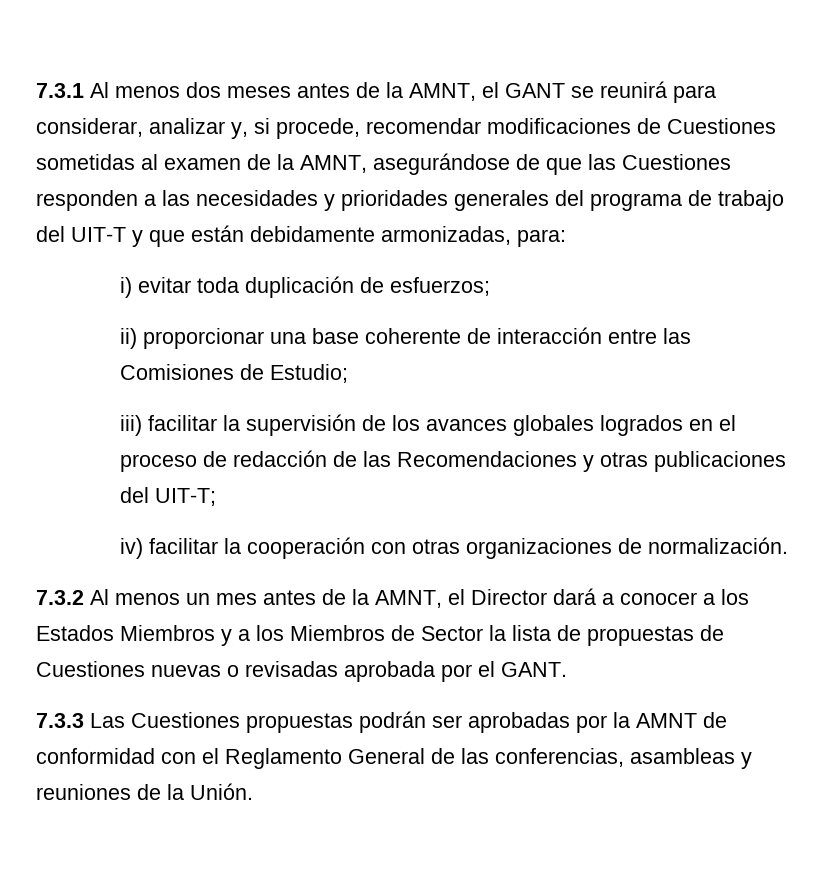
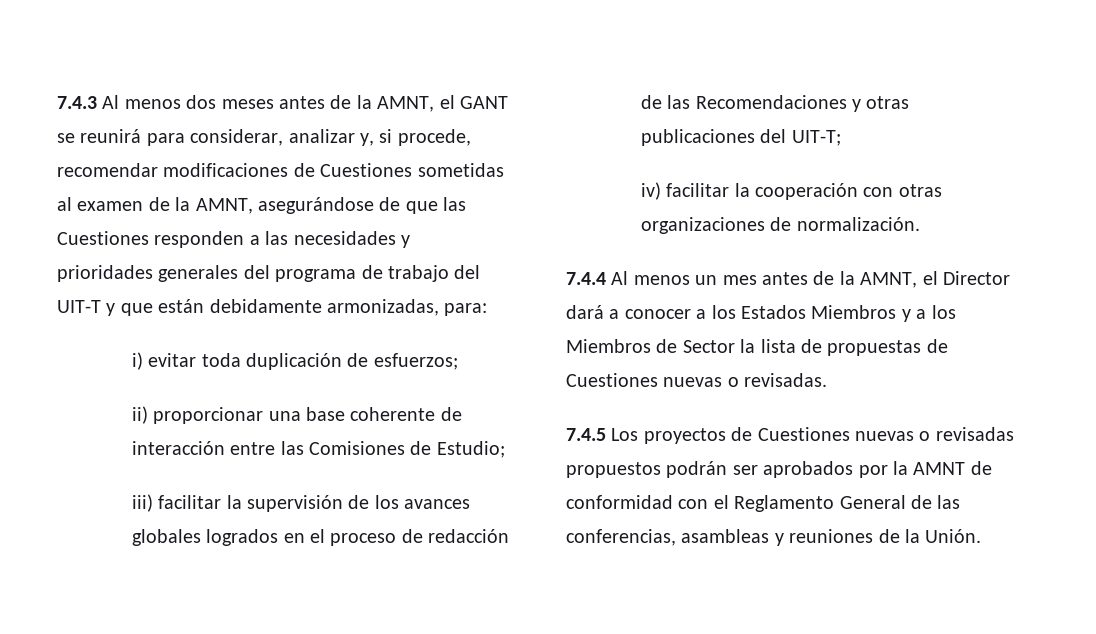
- 7.3.1 Al menos dos meses antes de la AMNT, el GANT se reunirá para considerar, analizar y, si procede, recomendar modificaciones de Cuestiones sometidas al examen de la AMNT, asegurándose de que las Cuestiones responden a las necesidades y prioridades generales del programa de trabajo del UIT-T y que están debidamente armonizadas, para:
+ 7.4.3 Al menos dos meses antes de la AMNT, el GANT se reunirá para considerar, analizar y, si procede, recomendar modificaciones de Cuestiones sometidas al examen de la AMNT, asegurándose de que las Cuestiones responden a las necesidades y prioridades generales del programa de trabajo del UIT-T y que están debidamente armonizadas, para:
- 7.3.2 Al menos un mes antes de la AMNT, el Director dará a conocer a los Estados Miembros y a los Miembros de Sector la lista de propuestas de Cuestiones nuevas o revisadas aprobada por el GANT.
- 7.3.3 Las Cuestiones propuestas podrán ser aprobadas por la AMNT de conformidad con el Reglamento General de las conferencias, asambleas y reuniones de la Unión.
+ 7.4.4 Al menos un mes antes de la AMNT, el Director dará a conocer a los Estados Miembros y a los Miembros de Sector la lista de propuestas de Cuestiones nuevas o revisadas.
+ 7.4.5 Los proyectos de Cuestiones nuevas o revisadas propuestos podrán ser aprobados por la AMNT de conformidad con el Reglamento General de las conferencias, asambleas y reuniones de la Unión.

